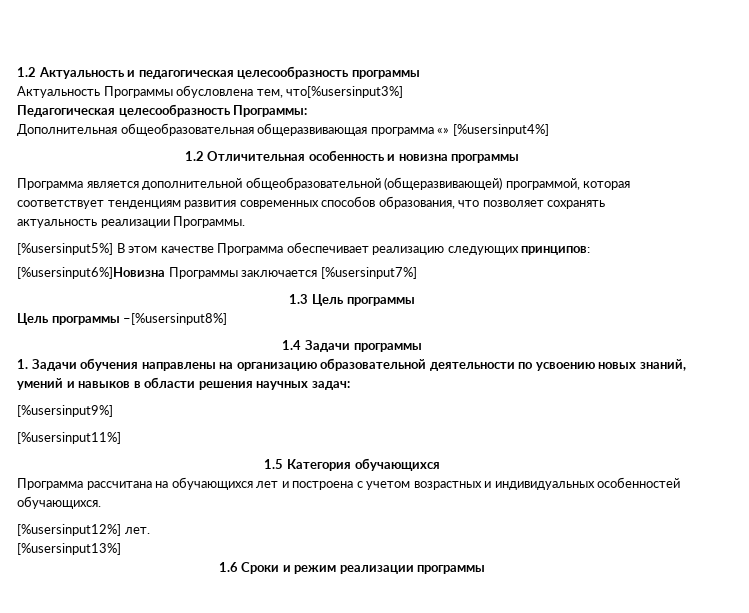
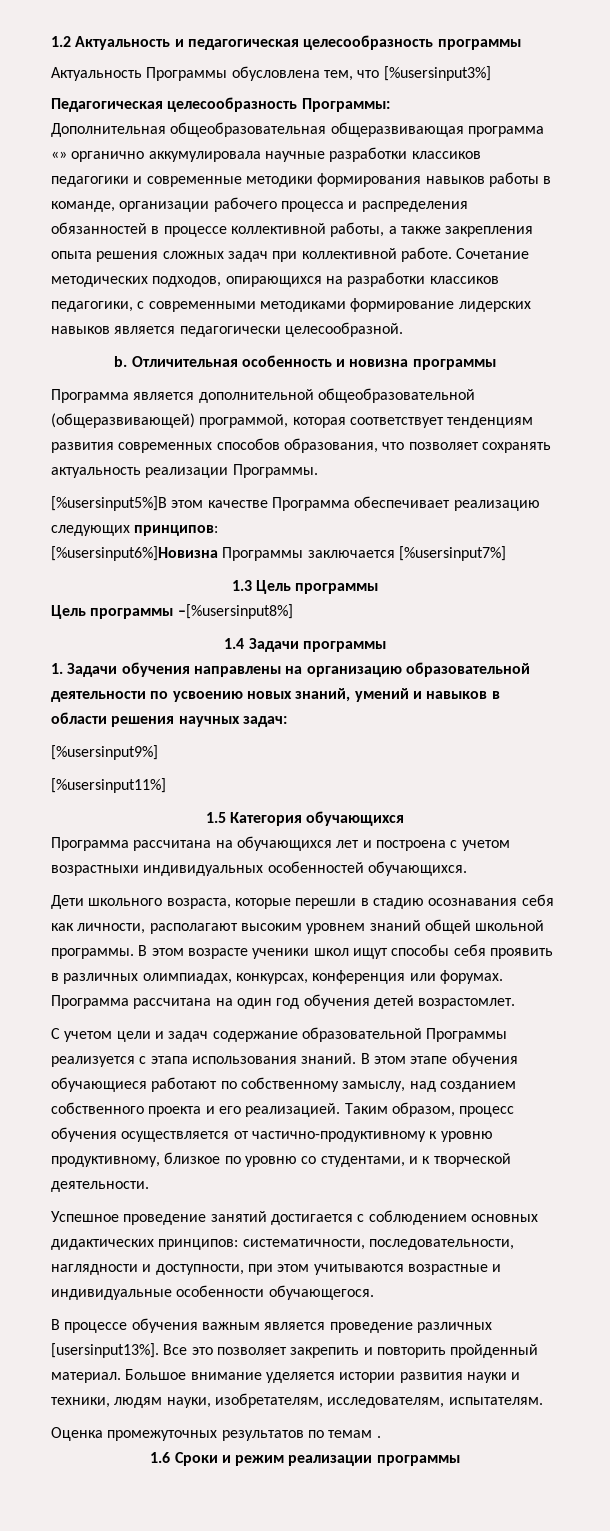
- Актуальность Программы обусловлена тем, что[%usersinput3%]
+ Актуальность Программы обусловлена тем, что [%usersinput3%]
- Дополнительная общеобразовательная общеразвивающая программа «» [%usersinput4%]
- 1.2 Отличительная особенность и новизна программы
+ Дополнительная общеобразовательная общеразвивающая программа «» органично аккумулировала научные разработки классиков педагогики и современные методики формирования навыков работы в команде, организации рабочего процесса и распределения обязанностей в процессе коллективной работы, а также закрепления опыта решения сложных задач при коллективной работе. Сочетание методических подходов, опирающихся на разработки классиков педагогики, с современными методиками формирование лидерских навыков является педагогически целесообразной.
+ b. Отличительная особенность и новизна программы
- [%usersinput5%] В этом качестве Программа обеспечивает реализацию следующих принципов:
+ [%usersinput5%]В этом качестве Программа обеспечивает реализацию следующих принципов:
- Программа рассчитана на обучающихся лет и построена с учетом возрастных и индивидуальных особенностей обучающихся.
+ Программа рассчитана на обучающихся лет и построена с учетом возрастныхи индивидуальных особенностей обучающихся.
- [%usersinput12%] лет.
- [%usersinput13%]
+ Дети школьного возраста, которые перешли в стадию осознавания себя как личности, располагают высоким уровнем знаний общей школьной программы. В этом возрасте ученики школ ищут способы себя проявить в различных олимпиадах, конкурсах, конференция или форумах. Программа рассчитана на один год обучения детей возрастомлет.
+ С учетом цели и задач содержание образовательной Программы реализуется с этапа использования знаний. В этом этапе обучения обучающиеся работают по собственному замыслу, над созданием собственного проекта и его реализацией. Таким образом, процесс обучения осуществляется от частично-продуктивному к уровню продуктивному, близкое по уровню со студентами, и к творческой деятельности.
+ Успешное проведение занятий достигается с соблюдением основных дидактических принципов: систематичности, последовательности, наглядности и доступности, при этом учитываются возрастные и индивидуальные особенности обучающегося.
+ В процессе обучения важным является проведение различных [usersinput13%]. Все это позволяет закрепить и повторить пройденный материал. Большое внимание уделяется истории развития науки и техники, людям науки, изобретателям, исследователям, испытателям.
+ Оценка промежуточных результатов по темам .

